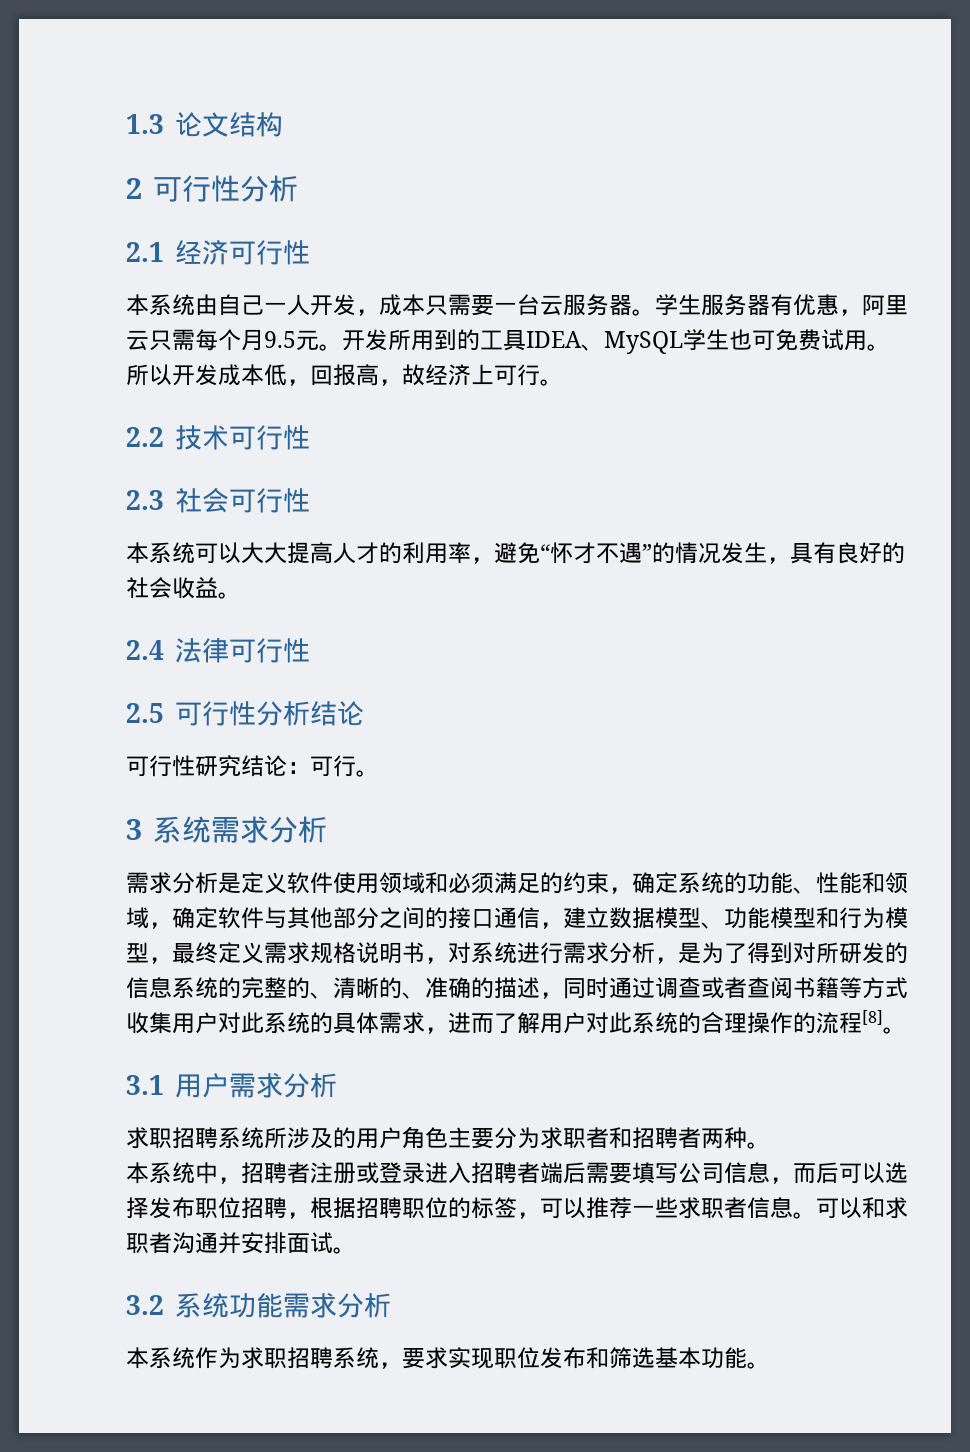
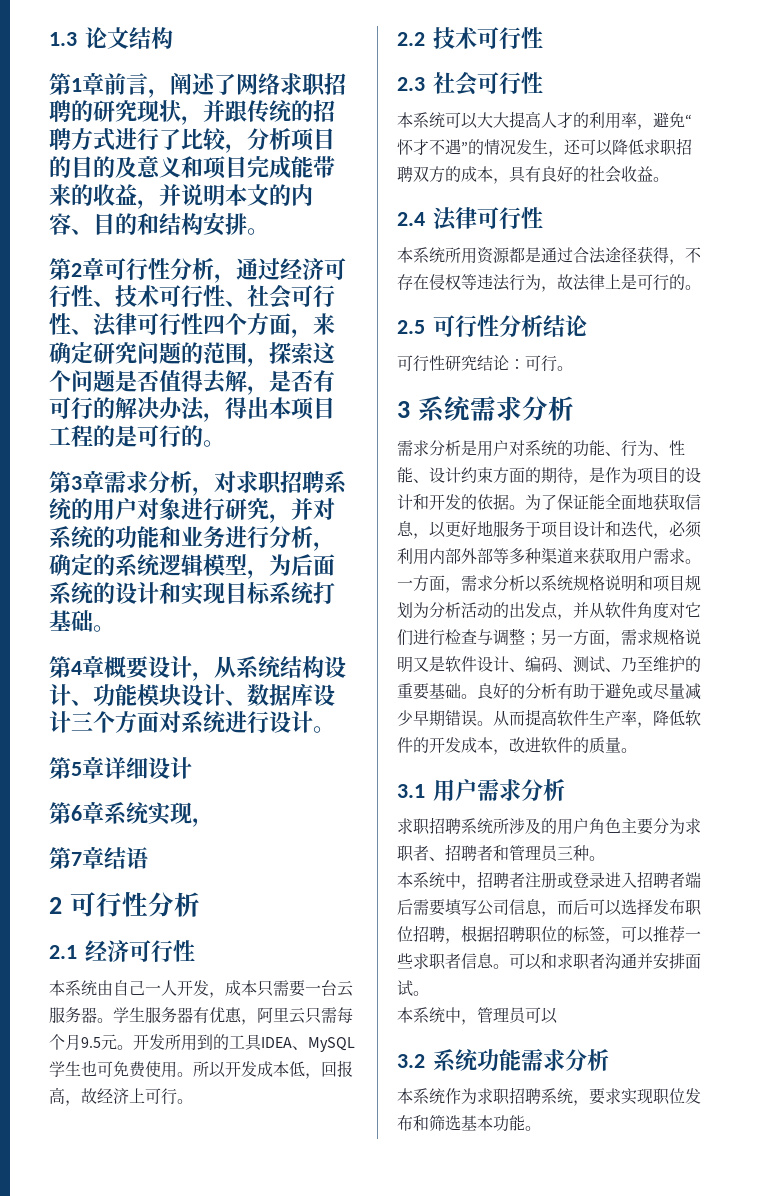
+ 第1章前言，阐述了网络求职招聘的研究现状，并跟传统的招聘方式进行了比较，分析项目的目的及意义和项目完成能带来的收益，并说明本文的内容、目的和结构安排。
+ 第2章可行性分析，通过经济可行性、技术可行性、社会可行性、法律可行性四个方面，来确定研究问题的范围，探索这个问题是否值得去解，是否有可行的解决办法，得出本项目工程的是可行的。
+ 第3章需求分析，对求职招聘系统的用户对象进行研究，并对系统的功能和业务进行分析，确定的系统逻辑模型，为后面系统的设计和实现目标系统打基础。
+ 第4章概要设计，从系统结构设计、功能模块设计、数据库设计三个方面对系统进行设计。
+ 第5章详细设计
+ 第6章系统实现，
+ 第7章结语
- 开发所用到的工具IDEA、MySQL学生也可免费试用。
+ 开发所用到的工具IDEA、MySQL学生也可免费使用。
- 本系统可以大大提高人才的利用率，避免“怀才不遇”的情况发生，具有良好的社会收益。
+ 本系统可以大大提高人才的利用率，避免“怀才不遇”的情况发生，还可以降低求职招聘双方的成本，具有良好的社会收益。
+ 本系统所用资源都是通过合法途径获得，不存在侵权等违法行为，故法律上是可行的。
- 需求分析是定义软件使用领域和必须满足的约束，确定系统的功能、性能和领域，确定软件与其他部分之间的接口通信，建立数据模型、功能模型和行为模型，最终定义需求规格说明书，对系统进行需求分析，是为了得到对所研发的信息系统的完整的、清晰的、准确的描述，同时通过调查或者查阅书籍等方式收集用户对此系统的具体需求，进而了解用户对此系统的合理操作的流程[8]。
+ 需求分析是用户对系统的功能、行为、性能、设计约束方面的期待，是作为项目的设计和开发的依据。为了保证能全面地获取信息，以更好地服务于项目设计和迭代，必须利用内部外部等多种渠道来获取用户需求。一方面，需求分析以系统规格说明和项目规划为分析活动的出发点，并从软件角度对它们进行检查与调整；另一方面，需求规格说明又是软件设计、编码、测试、乃至维护的重要基础。良好的分析有助于避免或尽量减少早期错误。从而提高软件生产率，降低软件的开发成本，改进软件的质量。
- 求职招聘系统所涉及的用户角色主要分为求职者和招聘者两种。
+ 求职招聘系统所涉及的用户角色主要分为求职者、招聘者和管理员三种。
+ 本系统中，管理员可以

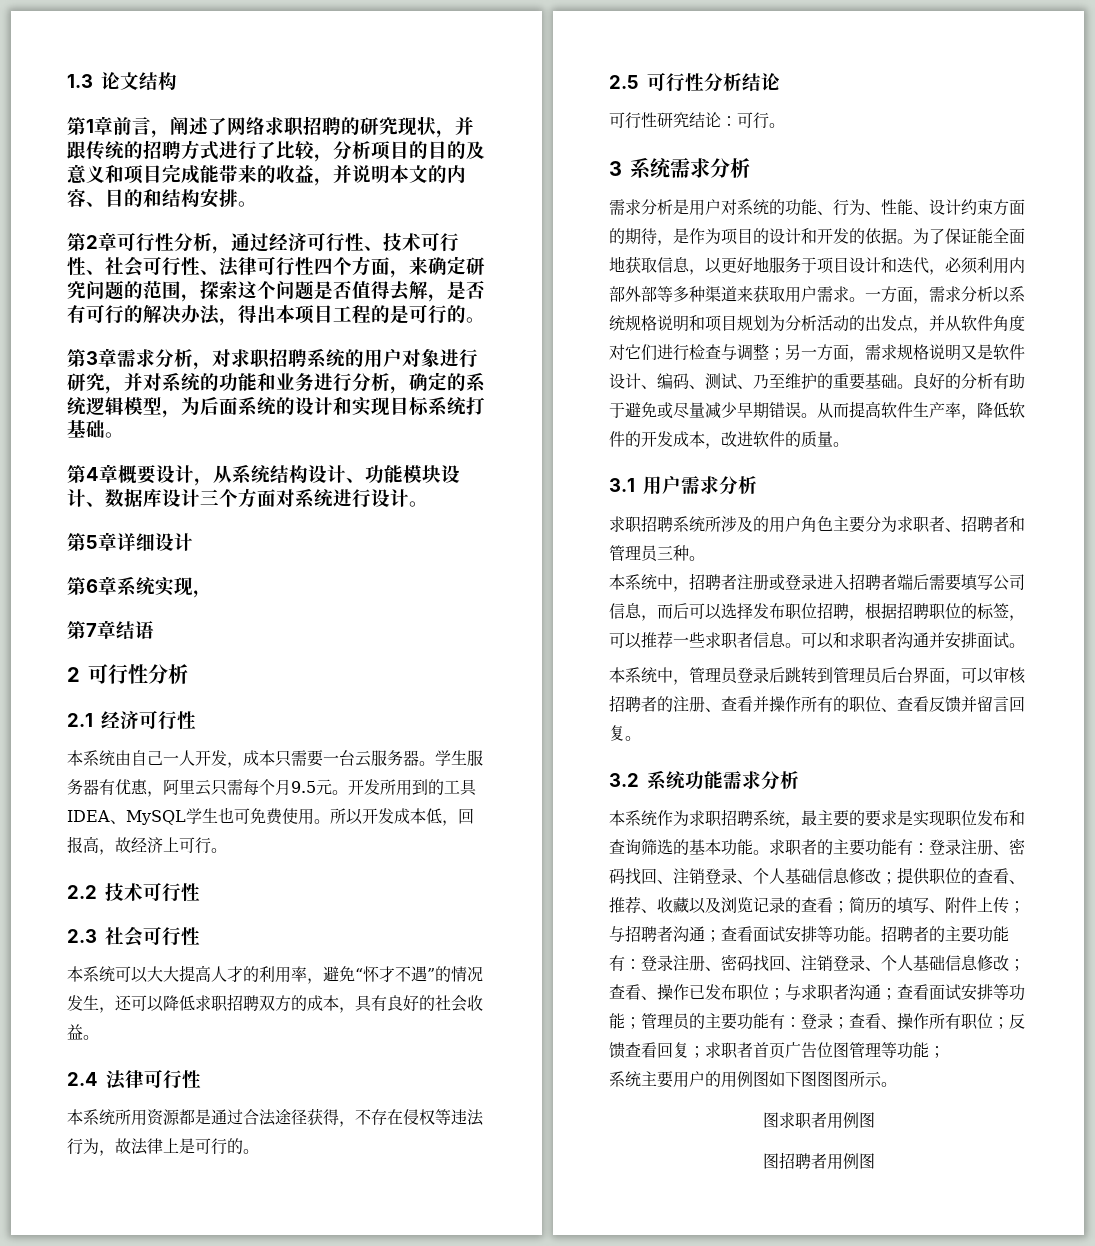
- 本系统中，管理员可以
+ 本系统中，管理员登录后跳转到管理员后台界面，可以审核招聘者的注册、查看并操作所有的职位、查看反馈并留言回复。
- 本系统作为求职招聘系统，要求实现职位发布和筛选基本功能。
+ 本系统作为求职招聘系统，最主要的要求是实现职位发布和查询筛选的基本功能。求职者的主要功能有：登录注册、密码找回、注销登录、个人基础信息修改；提供职位的查看、推荐、收藏以及浏览记录的查看；简历的填写、附件上传；与招聘者沟通；查看面试安排等功能。招聘者的主要功能有：登录注册、密码找回、注销登录、个人基础信息修改；查看、操作已发布职位；与求职者沟通；查看面试安排等功能；管理员的主要功能有：登录；查看、操作所有职位；反馈查看回复；求职者首页广告位图管理等功能；
+ 系统主要用户的用例图如下图图图所示。
+ 图求职者用例图
+ 图招聘者用例图

